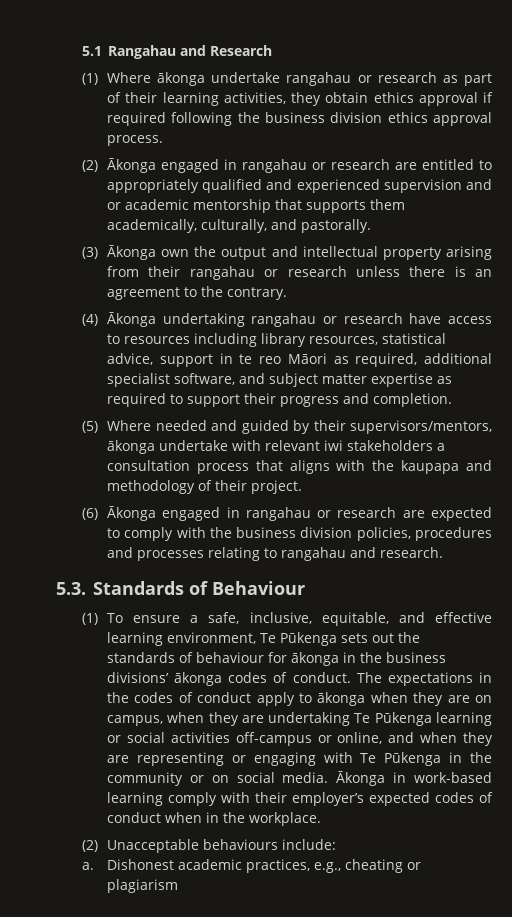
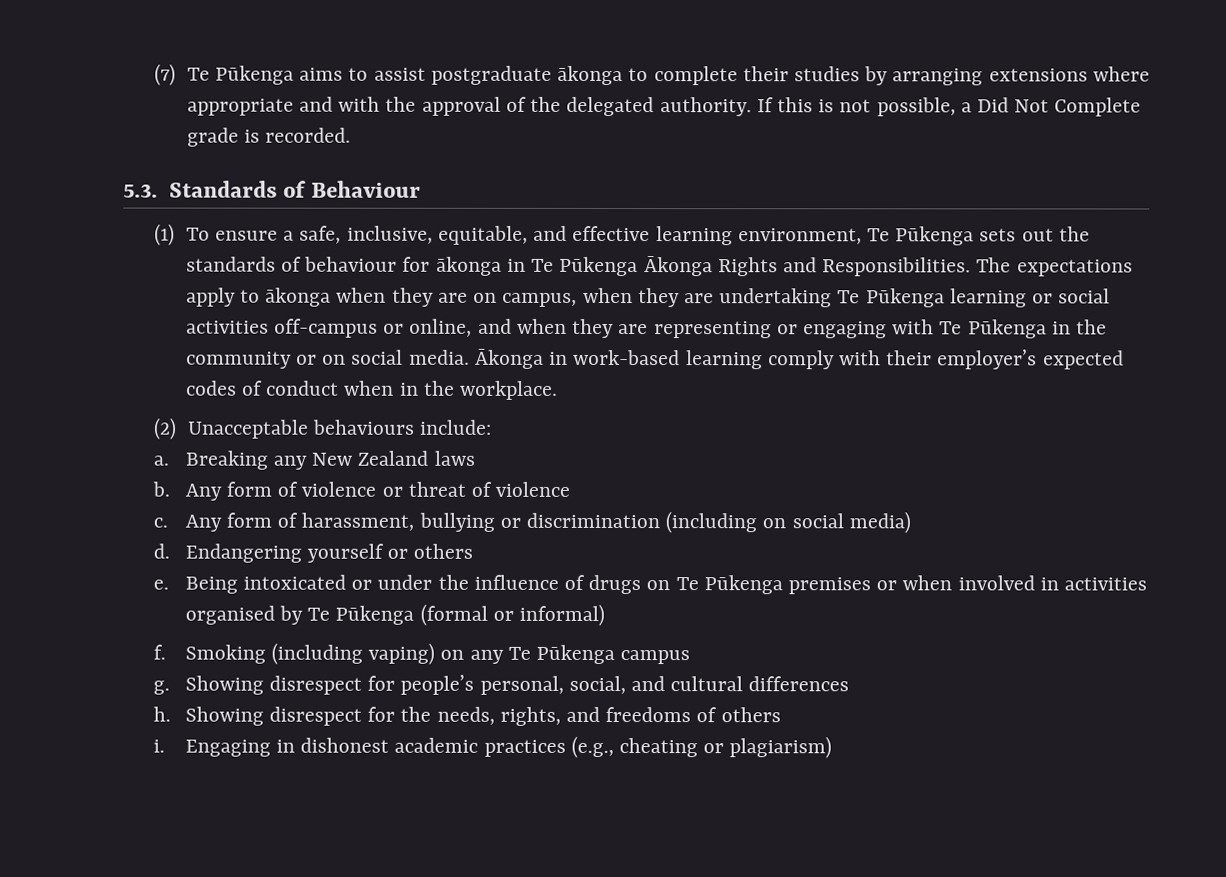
- 5.1 Rangahau and Research
- (1) Where ākonga undertake rangahau or research as part of their learning activities, they obtain ethics approval if required following the business division ethics approval process.
- (2) Ākonga engaged in rangahau or research are entitled to appropriately qualified and experienced supervision and or academic mentorship that supports them academically, culturally, and pastorally.
- (3) Ākonga own the output and intellectual property arising from their rangahau or research unless there is an agreement to the contrary.
- (4) Ākonga undertaking rangahau or research have access to resources including library resources, statistical advice, support in te reo Māori as required, additional specialist software, and subject matter expertise as required to support their progress and completion.
- (5) Where needed and guided by their supervisors/mentors, ākonga undertake with relevant iwi stakeholders a consultation process that aligns with the kaupapa and methodology of their project.
- (6) Ākonga engaged in rangahau or research are expected to comply with the business division policies, procedures and processes relating to rangahau and research.
+ (7) Te Pūkenga aims to assist postgraduate ākonga to complete their studies by arranging extensions where appropriate and with the approval of the delegated authority. If this is not possible, a Did Not Complete grade is recorded.
- (1) To ensure a safe, inclusive, equitable, and effective learning environment, Te Pūkenga sets out the standards of behaviour for ākonga in the business divisions’ ākonga codes of conduct. The expectations in the codes of conduct apply to ākonga when they are on campus, when they are undertaking Te Pūkenga learning or social activities off-campus or online, and when they are representing or engaging with Te Pūkenga in the community or on social media.
+ (1) To ensure a safe, inclusive, equitable, and effective learning environment, Te Pūkenga sets out the standards of behaviour for ākonga in Te Pūkenga Ākonga Rights and Responsibilities. The expectations apply to ākonga when they are on campus, when they are undertaking Te Pūkenga learning or social activities off-campus or online, and when they are representing or engaging with Te Pūkenga in the community or on social media.
- Dishonest academic practices, e.g., cheating or plagiarism
+ Breaking any New Zealand laws
+ b. Any form of violence or threat of violence
+ c. Any form of harassment, bullying or discrimination (including on social media)
+ d. Endangering yourself or others
+ e. Being intoxicated or under the influence of drugs on Te Pūkenga premises or when involved in activities organised by Te Pūkenga (formal or informal)
+ f. Smoking (including vaping) on any Te Pūkenga campus
+ g. Showing disrespect for people’s personal, social, and cultural differences
+ h. Showing disrespect for the needs, rights, and freedoms of others
+ i. Engaging in dishonest academic practices (e.g., cheating or plagiarism)

